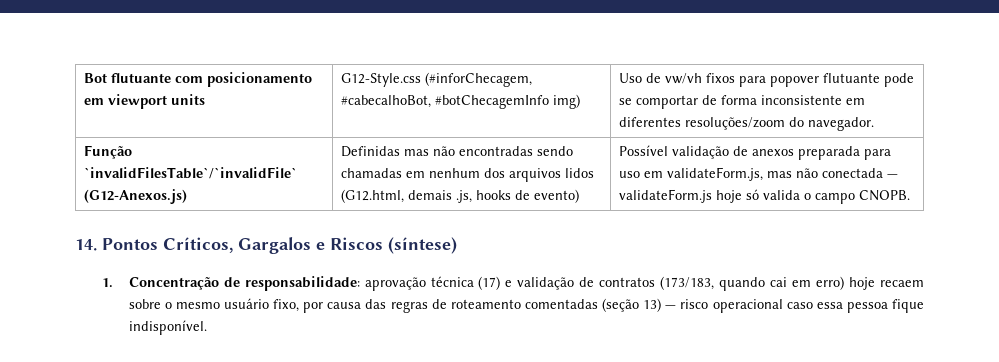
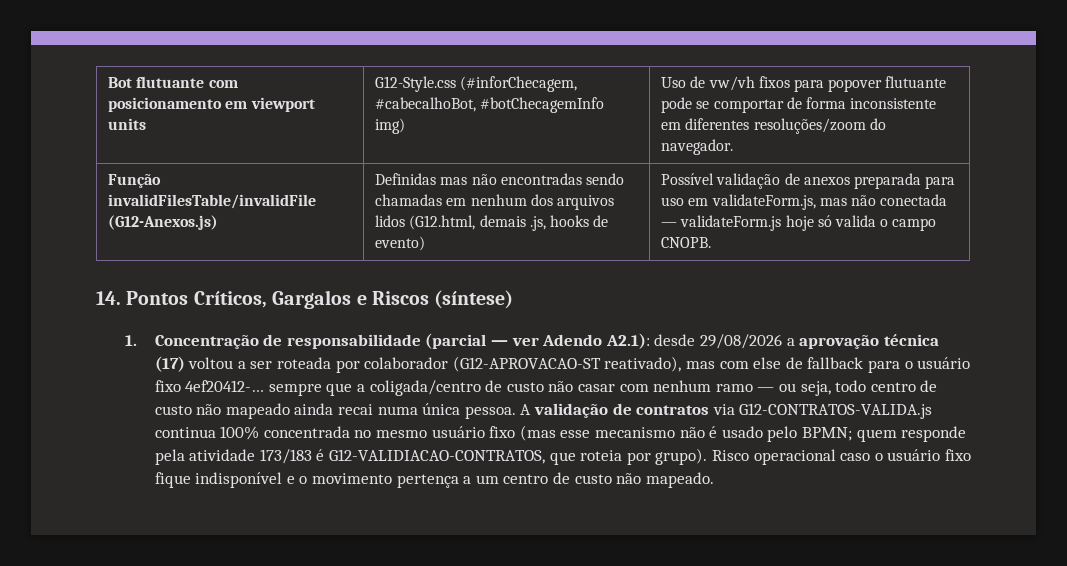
- Função `invalidFilesTable`/`invalidFile` (G12-Anexos.js) | Definidas mas não encontradas sendo chamadas em nenhum dos arquivos lidos (G12.html, demais .js, hooks de evento) | Possível validação de anexos preparada para uso em validateForm.js, mas não conectada — validateForm.js hoje só valida o campo CNOPB.
+ Função invalidFilesTable/invalidFile (G12-Anexos.js) | Definidas mas não encontradas sendo chamadas em nenhum dos arquivos lidos (G12.html, demais .js, hooks de evento) | Possível validação de anexos preparada para uso em validateForm.js, mas não conectada — validateForm.js hoje só valida o campo CNOPB.
- 1. Concentração de responsabilidade: aprovação técnica (17) e validação de contratos (173/183, quando cai em erro) hoje recaem sobre o mesmo usuário fixo, por causa das regras de roteamento comentadas (seção 13) — risco operacional caso essa pessoa fique indisponível.
+ 1. Concentração de responsabilidade (parcial — ver Adendo A2.1): desde 29/08/2026 a aprovação técnica (17) voltou a ser roteada por colaborador (G12-APROVACAO-ST reativado), mas com else de fallback para o usuário fixo 4ef20412-… sempre que a coligada/centro de custo não casar com nenhum ramo — ou seja, todo centro de custo não mapeado ainda recai numa única pessoa. A validação de contratos via G12-CONTRATOS-VALIDA.js continua 100% concentrada no mesmo usuário fixo (mas esse mecanismo não é usado pelo BPMN; quem responde pela atividade 173/183 é G12-VALIDIACAO-CONTRATOS, que roteia por grupo). Risco operacional caso o usuário fixo fique indisponível e o movimento pertença a um centro de custo não mapeado.

